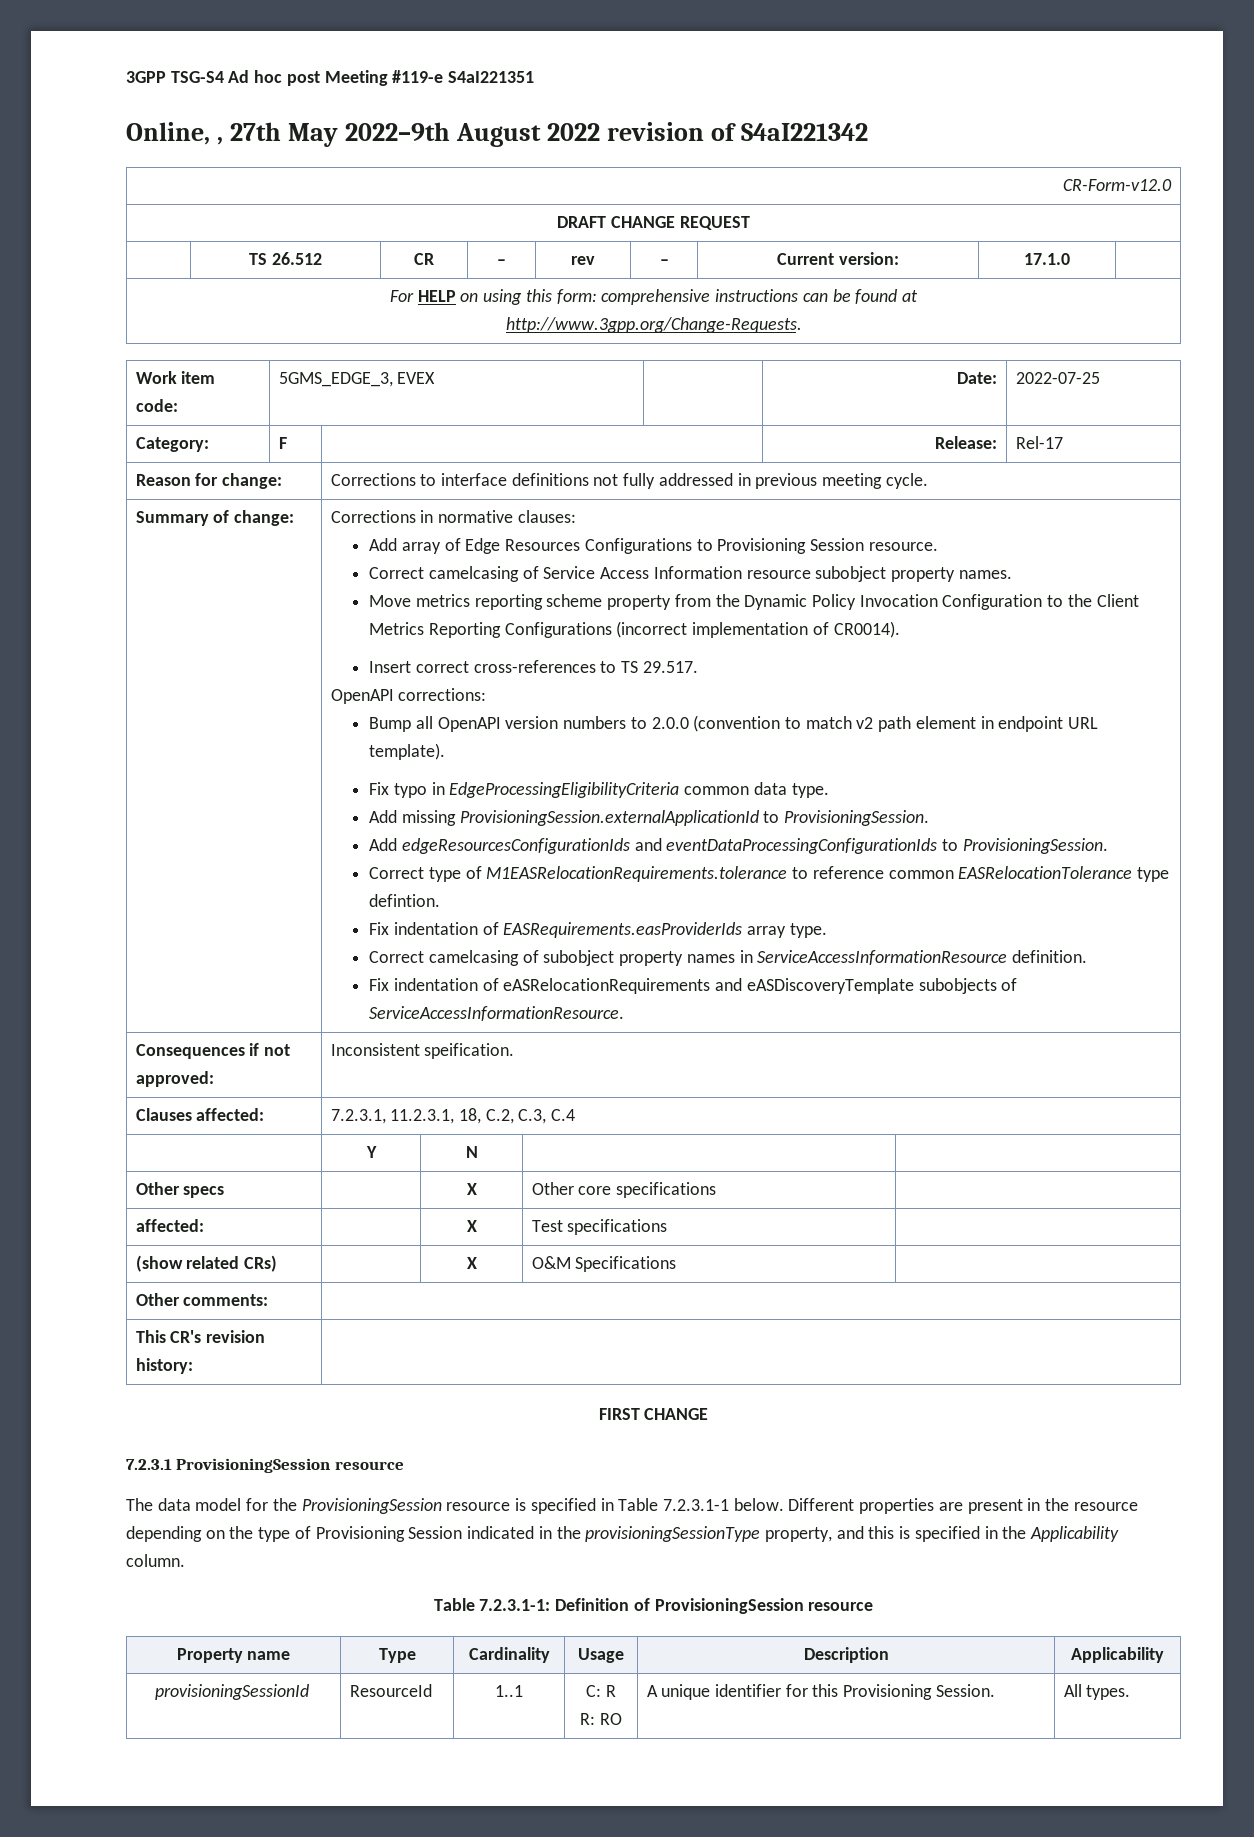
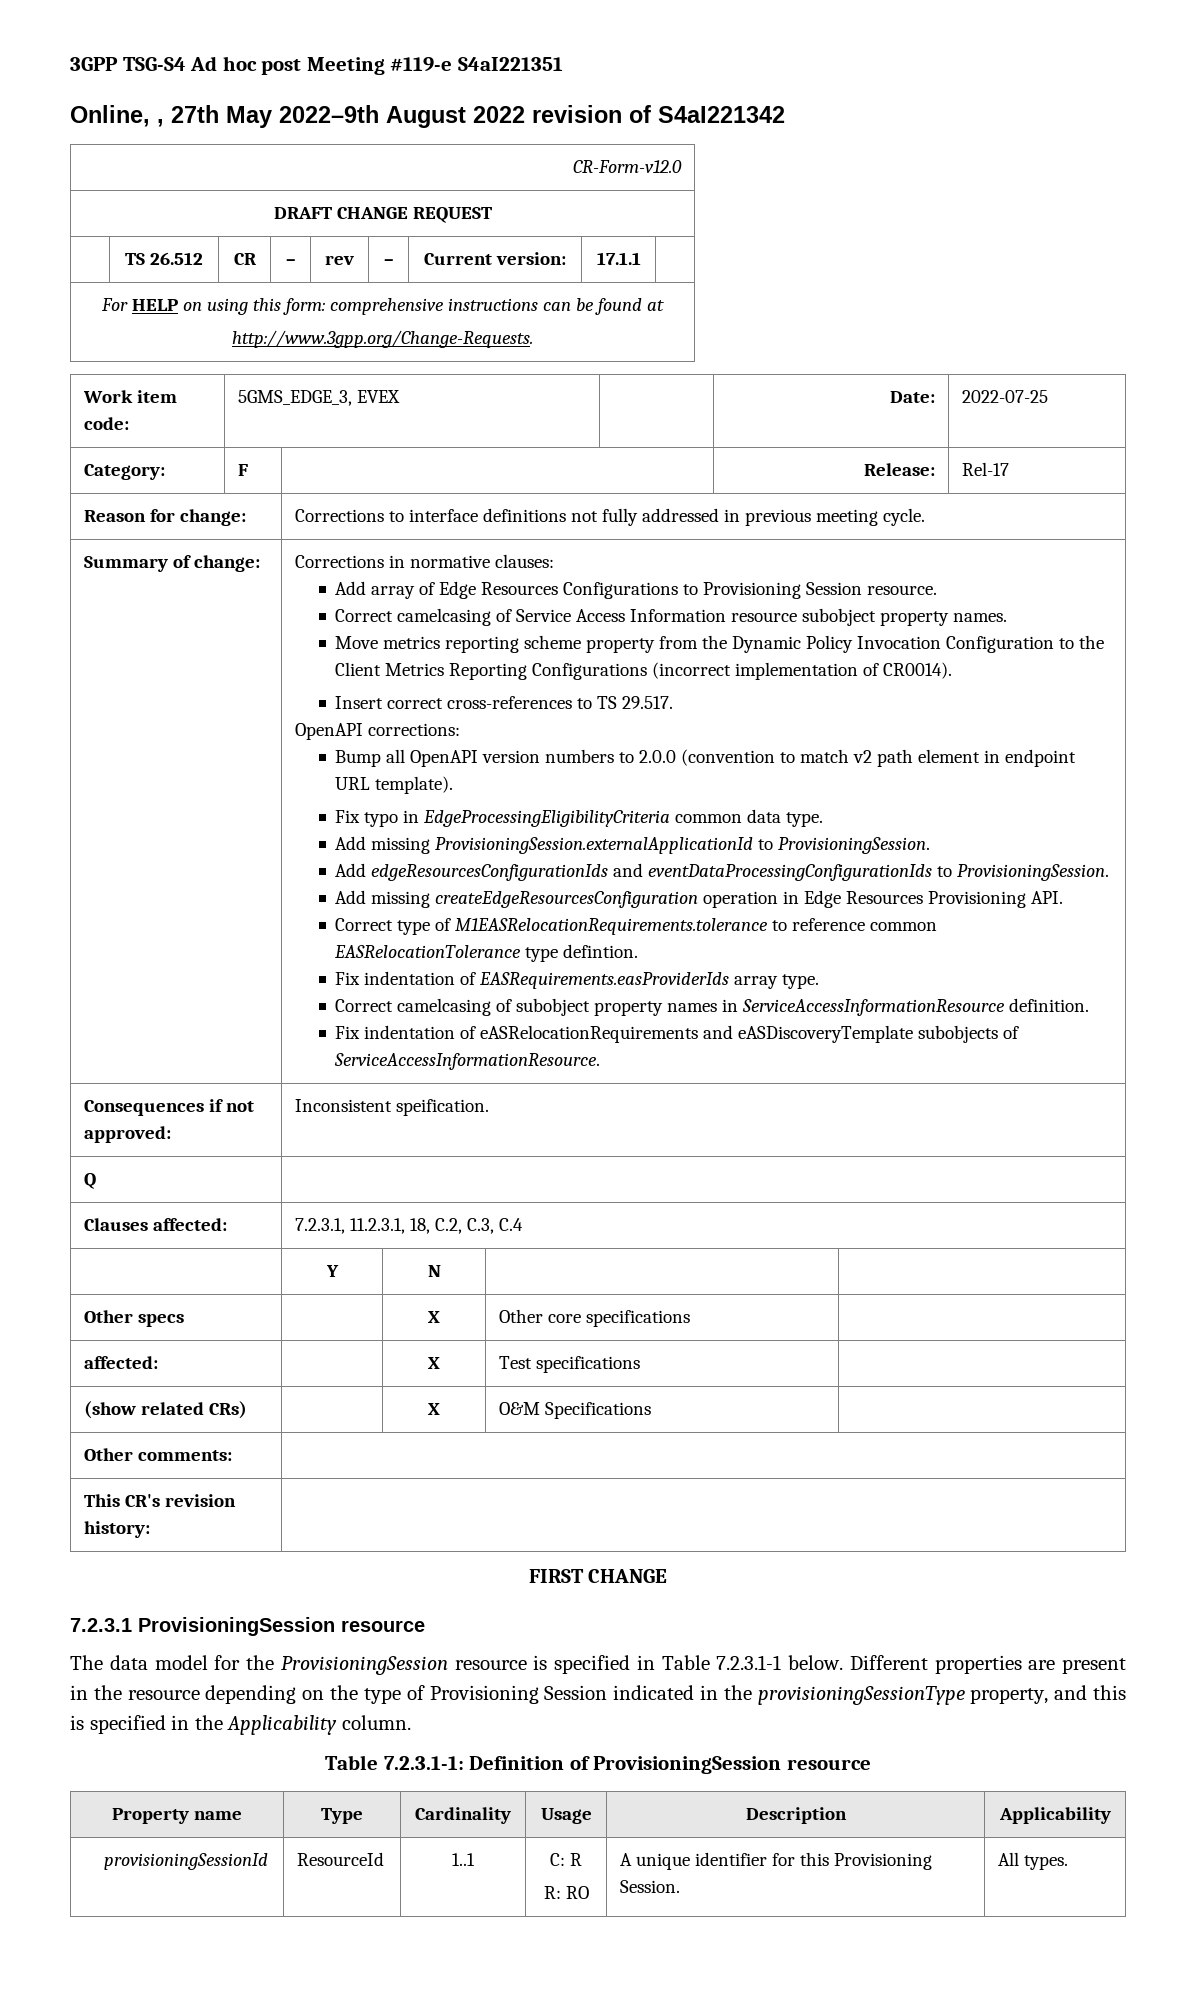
- | TS 26.512 | CR | – | rev | – | Current version: | 17.1.0 |
+ | TS 26.512 | CR | – | rev | – | Current version: | 17.1.1 |
+ Add missing createEdgeResourcesConfiguration operation in Edge Resources Provisioning API.
+ Q |

